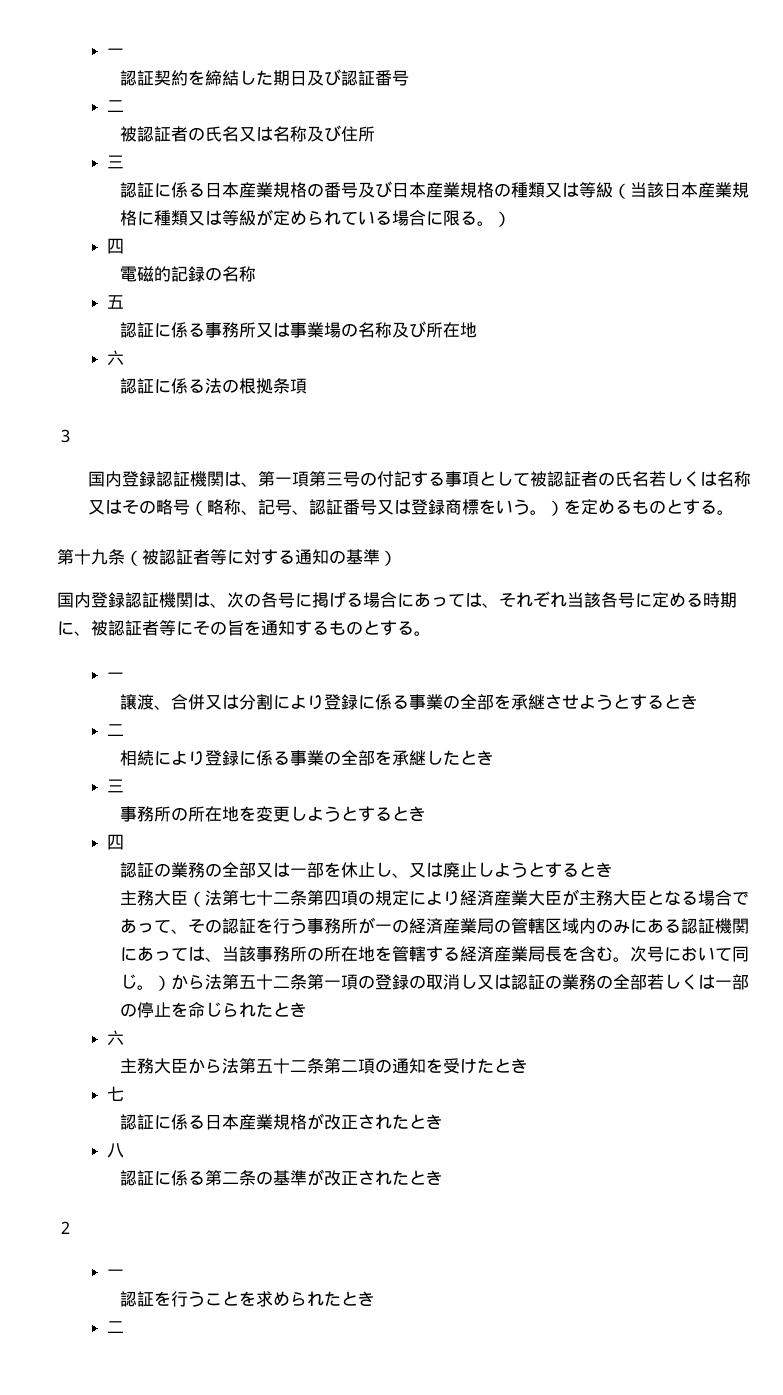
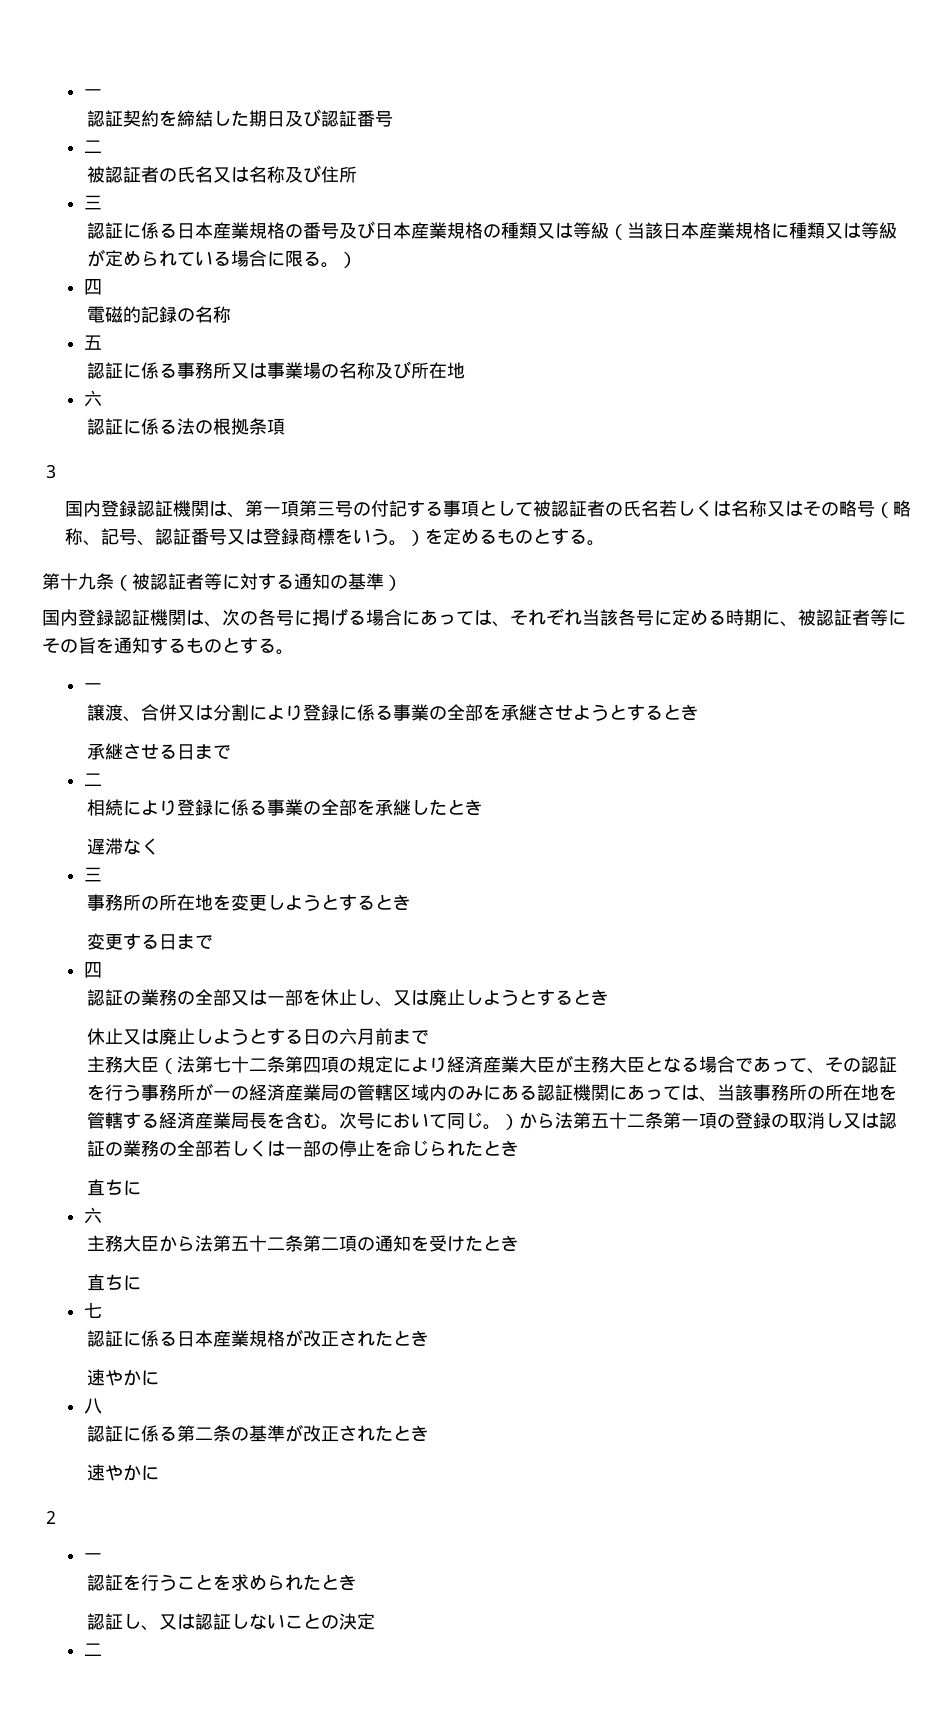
+ 承継させる日まで
+ 遅滞なく
+ 変更する日まで
+ 休止又は廃止しようとする日の六月前まで
  次号において同じ。）から法第五十二条第一項の登録の取消し又は認証の業務の全部若しくは一部の停止を命じられたとき
+ 直ちに
  主務大臣から法第五十二条第二項の通知を受けたとき
+ 直ちに
  認証に係る日本産業規格が改正されたとき
+ 速やかに
  認証に係る第二条の基準が改正されたとき
+ 速やかに
+ 認証し、又は認証しないことの決定

